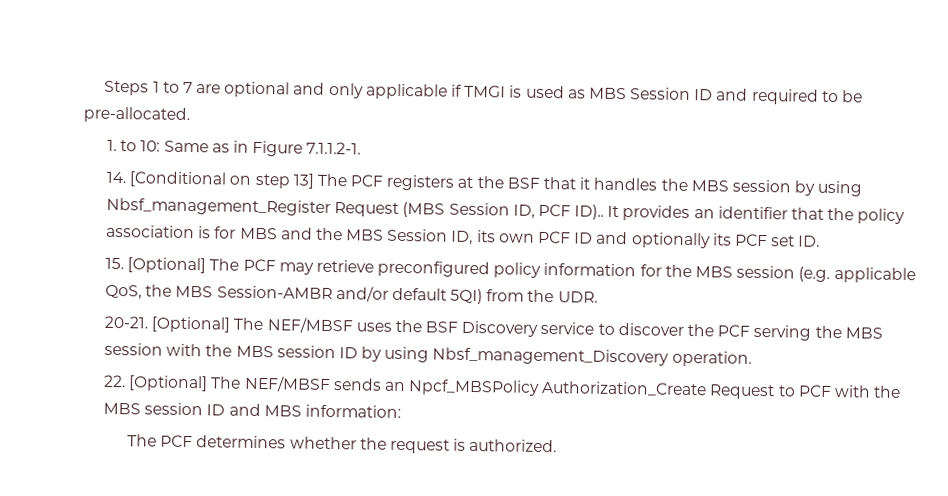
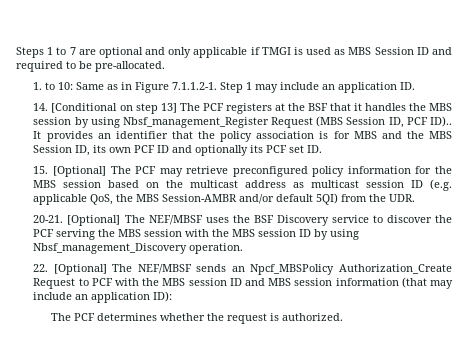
- 1. to 10: Same as in Figure 7.1.1.2-1.
+ 1. to 10: Same as in Figure 7.1.1.2-1. Step 1 may include an application ID.
- 15. [Optional] The PCF may retrieve preconfigured policy information for the MBS session (e.g. applicable QoS, the MBS Session-AMBR and/or default 5QI) from the UDR.
+ 15. [Optional] The PCF may retrieve preconfigured policy information for the MBS session based on the multicast address as multicast session ID (e.g. applicable QoS, the MBS Session-AMBR and/or default 5QI) from the UDR.
- 22. [Optional] The NEF/MBSF sends an Npcf_MBSPolicy Authorization_Create Request to PCF with the MBS session ID and MBS information:
+ 22. [Optional] The NEF/MBSF sends an Npcf_MBSPolicy Authorization_Create Request to PCF with the MBS session ID and MBS session information (that may include an application ID):

